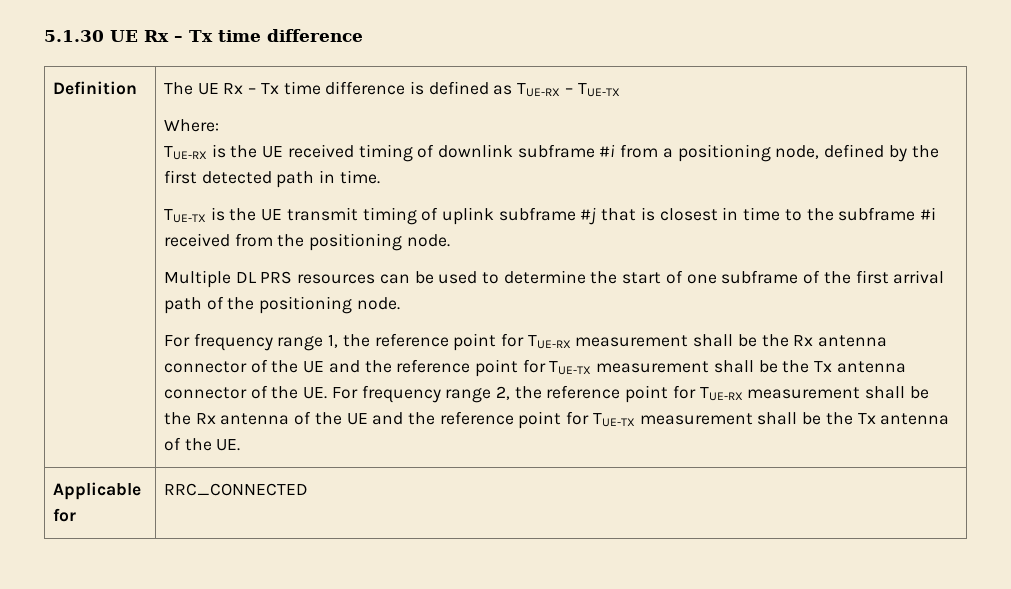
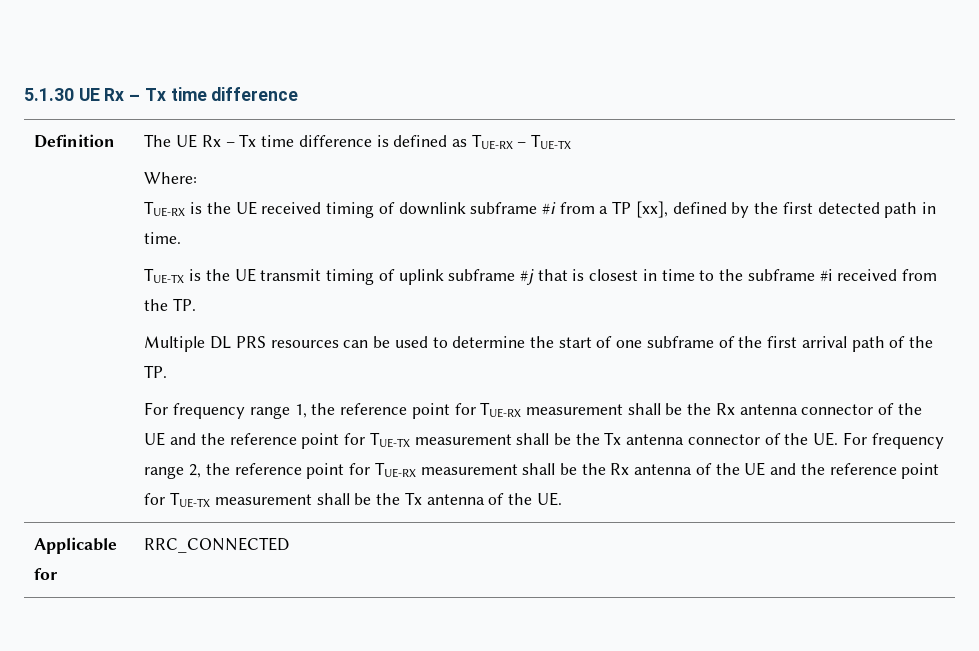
- TUE-RX is the UE received timing of downlink subframe #i from a positioning node, defined by the first detected path in time.
+ TUE-RX is the UE received timing of downlink subframe #i from a TP [xx], defined by the first detected path in time.
- TUE-TX is the UE transmit timing of uplink subframe #j that is closest in time to the subframe #i received from the positioning node.
+ TUE-TX is the UE transmit timing of uplink subframe #j that is closest in time to the subframe #i received from the TP.
- Multiple DL PRS resources can be used to determine the start of one subframe of the first arrival path of the positioning node.
+ Multiple DL PRS resources can be used to determine the start of one subframe of the first arrival path of the TP.

